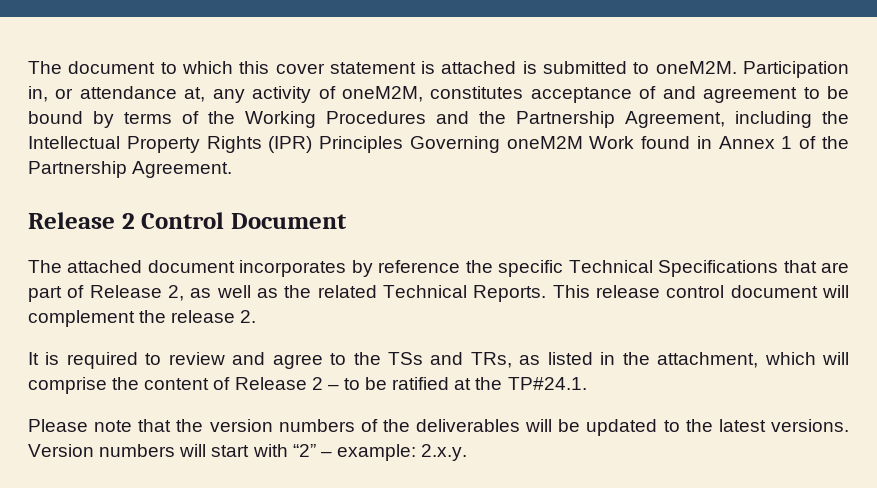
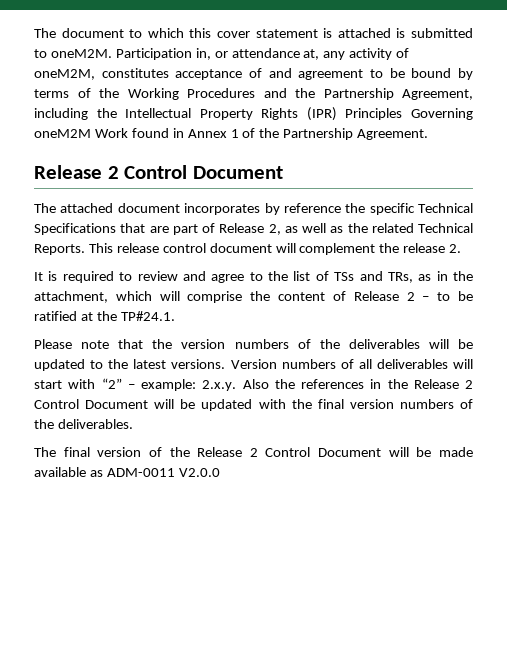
- It is required to review and agree to the TSs and TRs, as listed in the attachment, which will comprise the content of Release 2 – to be ratified at the TP#24.1.
+ It is required to review and agree to the list of TSs and TRs, as in the attachment, which will comprise the content of Release 2 – to be ratified at the TP#24.1.
- Version numbers will start with “2” – example: 2.x.y.
+ Version numbers of all deliverables will start with “2” – example: 2.x.y. Also the references in the Release 2 Control Document will be updated with the final version numbers of the deliverables.
+ The final version of the Release 2 Control Document will be made available as ADM-0011 V2.0.0

